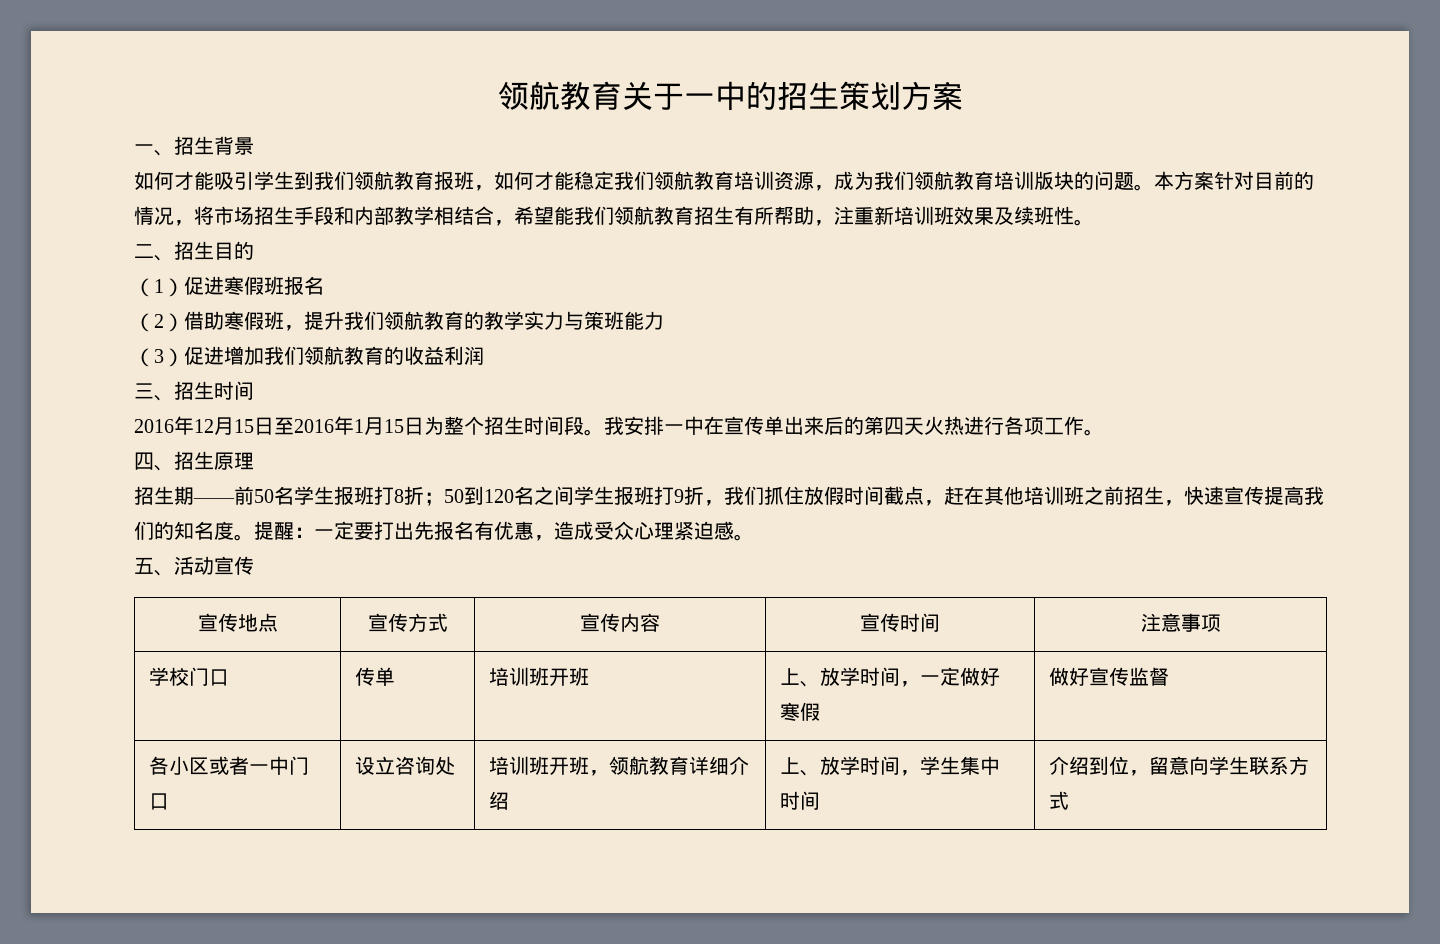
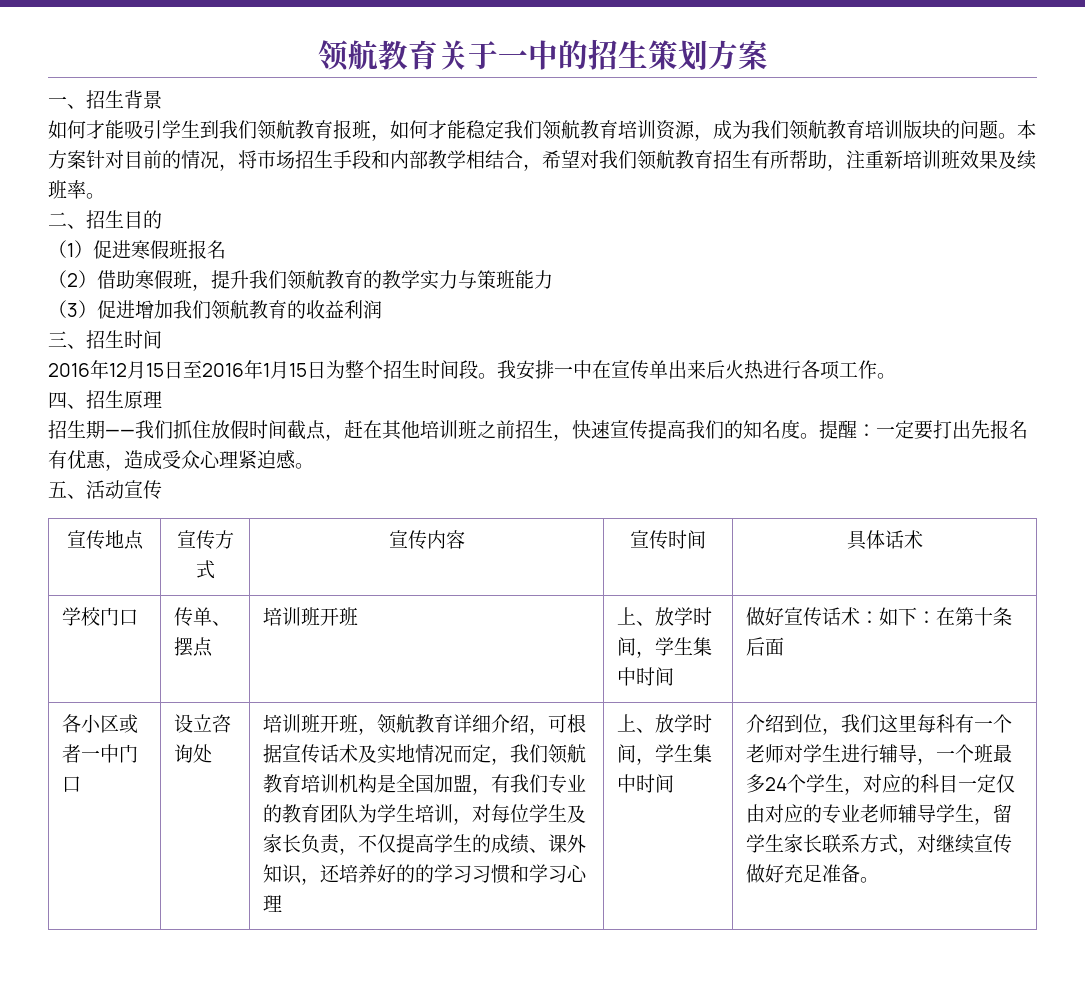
- 本方案针对目前的情况，将市场招生手段和内部教学相结合，希望能我们领航教育招生有所帮助，注重新培训班效果及续班性。
+ 本方案针对目前的情况，将市场招生手段和内部教学相结合，希望对我们领航教育招生有所帮助，注重新培训班效果及续班率。
- 我安排一中在宣传单出来后的第四天火热进行各项工作。
+ 我安排一中在宣传单出来后火热进行各项工作。
- 招生期——前50名学生报班打8折；50到120名之间学生报班打9折，我们抓住放假时间截点，赶在其他培训班之前招生，快速宣传提高我们的知名度。
+ 招生期——我们抓住放假时间截点，赶在其他培训班之前招生，快速宣传提高我们的知名度。
- 宣传地点 | 宣传方式 | 宣传内容 | 宣传时间 | 注意事项
+ 宣传地点 | 宣传方式 | 宣传内容 | 宣传时间 | 具体话术
- 学校门口 | 传单 | 培训班开班 | 上、放学时间，一定做好寒假 | 做好宣传监督
+ 学校门口 | 传单、摆点 | 培训班开班 | 上、放学时间，学生集中时间 | 做好宣传话术：如下：在第十条后面
- 培训班开班，领航教育详细介绍
+ 培训班开班，领航教育详细介绍，可根据宣传话术及实地情况而定，我们领航教育培训机构是全国加盟，有我们专业的教育团队为学生培训，对每位学生及家长负责，不仅提高学生的成绩、课外知识，还培养好的的学习习惯和学习心理
- 介绍到位，留意向学生联系方式
+ 介绍到位，我们这里每科有一个老师对学生进行辅导，一个班最多24个学生，对应的科目一定仅由对应的专业老师辅导学生，留学生家长联系方式，对继续宣传做好充足准备。

